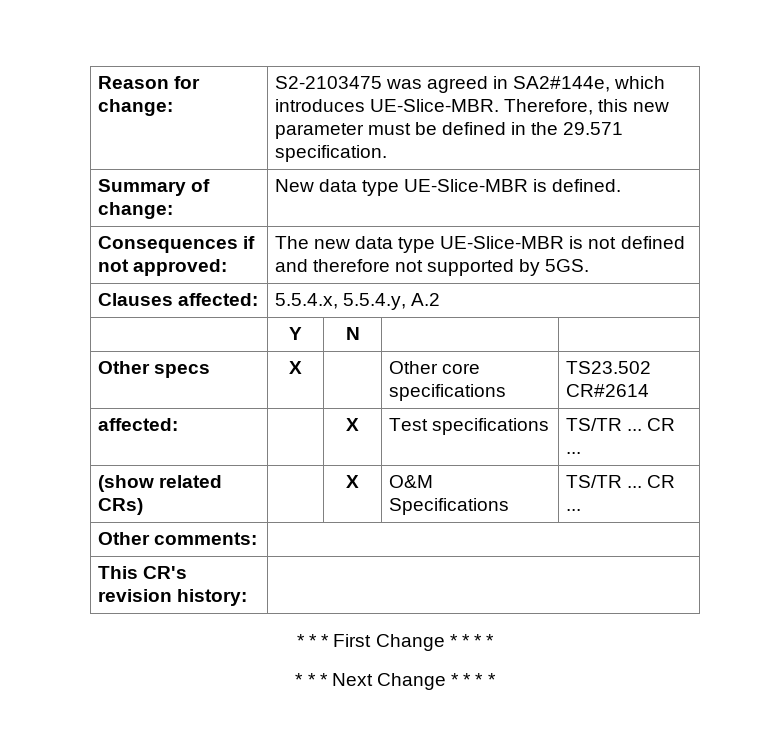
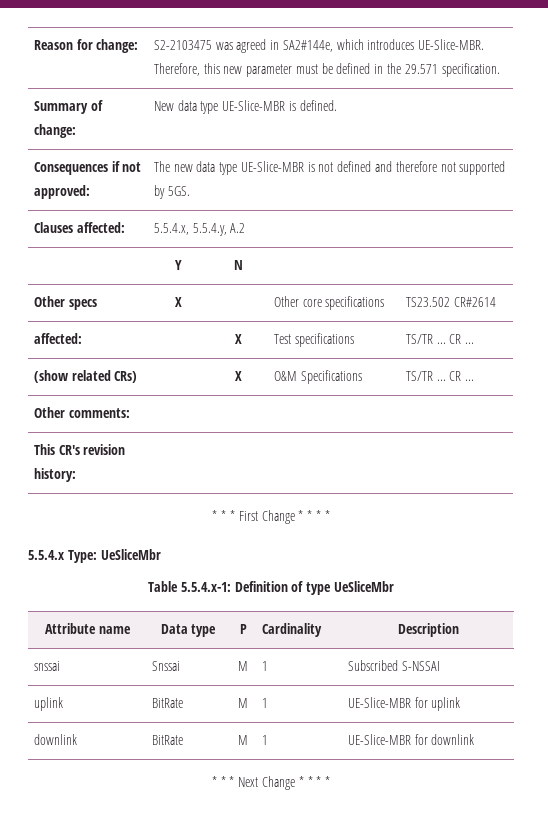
+ 5.5.4.x Type: UeSliceMbr
+ Table 5.5.4.x-1: Definition of type UeSliceMbr
+ Attribute name | Data type | P | Cardinality | Description
+ snssai | Snssai | M | 1 | Subscribed S-NSSAI
+ uplink | BitRate | M | 1 | UE-Slice-MBR for uplink
+ downlink | BitRate | M | 1 | UE-Slice-MBR for downlink

